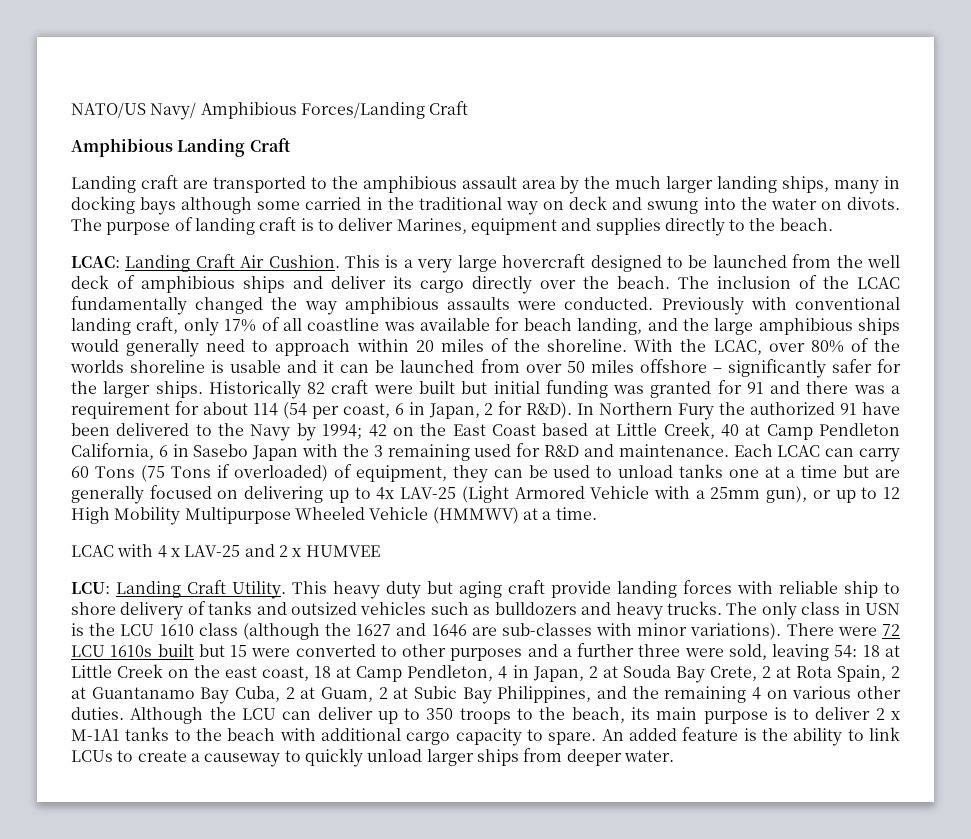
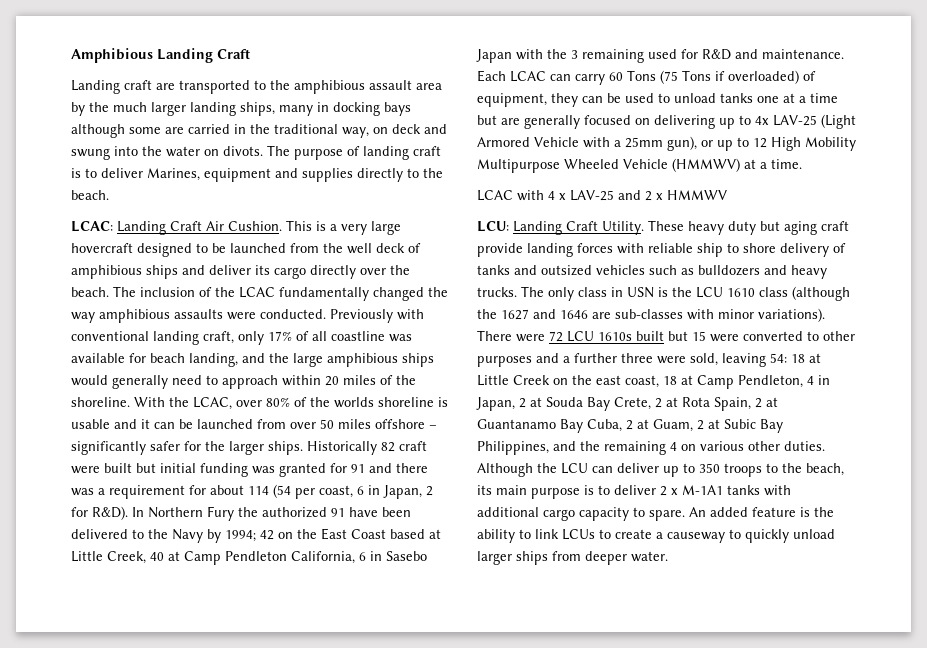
- NATO/US Navy/ Amphibious Forces/Landing Craft
- Landing craft are transported to the amphibious assault area by the much larger landing ships, many in docking bays although some carried in the traditional way on deck and swung into the water on divots.
+ Landing craft are transported to the amphibious assault area by the much larger landing ships, many in docking bays although some are carried in the traditional way, on deck and swung into the water on divots.
- LCAC with 4 x LAV-25 and 2 x HUMVEE
+ LCAC with 4 x LAV-25 and 2 x HMMWV
- This heavy duty but aging craft provide landing forces with reliable ship to shore delivery of tanks and outsized vehicles such as bulldozers and heavy trucks.
+ These heavy duty but aging craft provide landing forces with reliable ship to shore delivery of tanks and outsized vehicles such as bulldozers and heavy trucks.
- Although the LCU can deliver up to 350 troops to the beach, its main purpose is to deliver 2 x M-1A1 tanks to the beach with additional cargo capacity to spare.
+ Although the LCU can deliver up to 350 troops to the beach, its main purpose is to deliver 2 x M-1A1 tanks with additional cargo capacity to spare.

